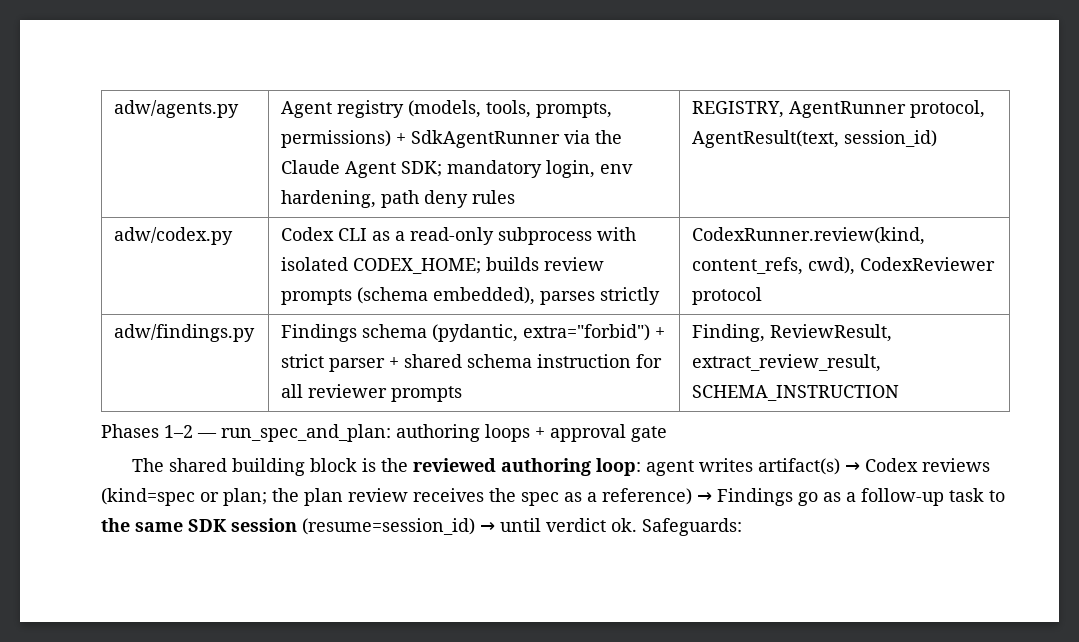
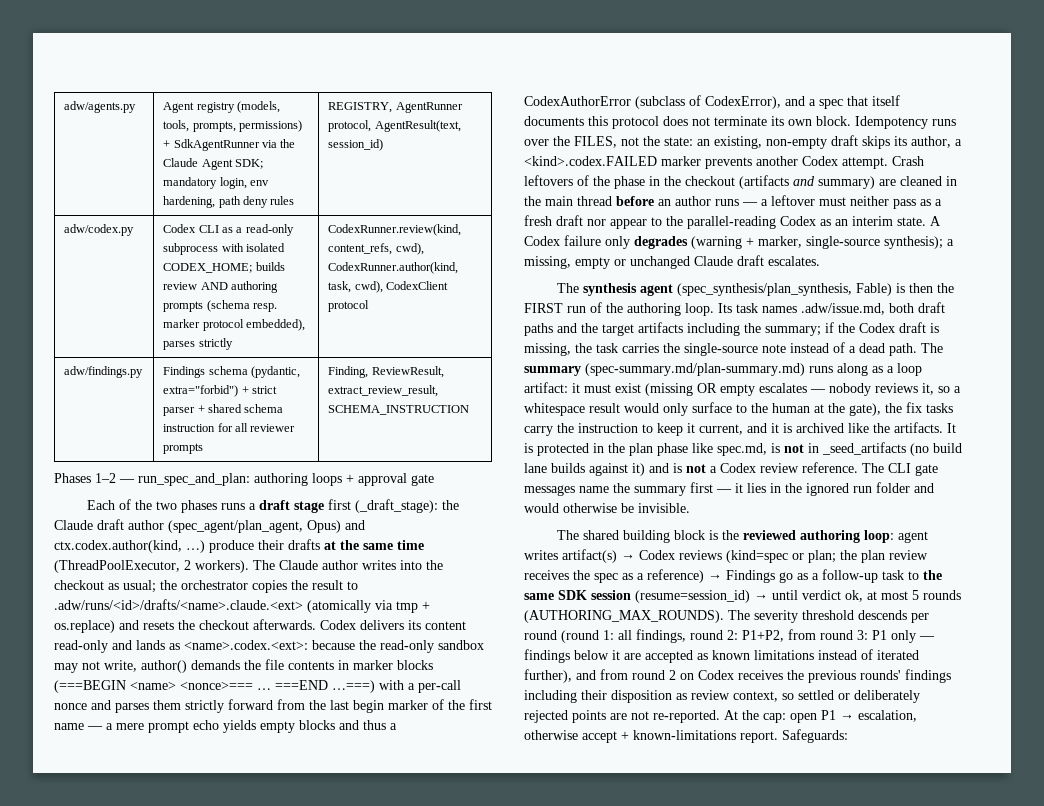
- adw/codex.py | Codex CLI as a read-only subprocess with isolated CODEX_HOME; builds review prompts (schema embedded), parses strictly | CodexRunner.review(kind, content_refs, cwd), CodexReviewer protocol
+ adw/codex.py | Codex CLI as a read-only subprocess with isolated CODEX_HOME; builds review AND authoring prompts (schema resp. marker protocol embedded), parses strictly | CodexRunner.review(kind, content_refs, cwd), CodexRunner.author(kind, task, cwd), CodexClient protocol
+ Each of the two phases runs a draft stage first (_draft_stage): the Claude draft author (spec_agent/plan_agent, Opus) and ctx.codex.author(kind, …) produce their drafts at the same time (ThreadPoolExecutor, 2 workers). The Claude author writes into the checkout as usual; the orchestrator copies the result to .adw/runs/<id>/drafts/<name>.claude.<ext> (atomically via tmp + os.replace) and resets the checkout afterwards. Codex delivers its content read-only and lands as <name>.codex.<ext>: because the read-only sandbox may not write, author() demands the file contents in marker blocks (===BEGIN <name> <nonce>=== … ===END …===) with a per-call nonce and parses them strictly forward from the last begin marker of the first name — a mere prompt echo yields empty blocks and thus a CodexAuthorError (subclass of CodexError), and a spec that itself documents this protocol does not terminate its own block. Idempotency runs over the FILES, not the state: an existing, non-empty draft skips its author, a <kind>.codex.FAILED marker prevents another Codex attempt. Crash leftovers of the phase in the checkout (artifacts and summary) are cleaned in the main thread before an author runs — a leftover must neither pass as a fresh draft nor appear to the parallel-reading Codex as an interim state. A Codex failure only degrades (warning + marker, single-source synthesis); a missing, empty or unchanged Claude draft escalates.
+ The synthesis agent (spec_synthesis/plan_synthesis, Fable) is then the FIRST run of the authoring loop. Its task names .adw/issue.md, both draft paths and the target artifacts including the summary; if the Codex draft is missing, the task carries the single-source note instead of a dead path. The summary (spec-summary.md/plan-summary.md) runs along as a loop artifact: it must exist (missing OR empty escalates — nobody reviews it, so a whitespace result would only surface to the human at the gate), the fix tasks carry the instruction to keep it current, and it is archived like the artifacts. It is protected in the plan phase like spec.md, is not in _seed_artifacts (no build lane builds against it) and is not a Codex review reference. The CLI gate messages name the summary first — it lies in the ignored run folder and would otherwise be invisible.
- The shared building block is the reviewed authoring loop: agent writes artifact(s) → Codex reviews (kind=spec or plan; the plan review receives the spec as a reference) → Findings go as a follow-up task to the same SDK session (resume=session_id) → until verdict ok.
+ The shared building block is the reviewed authoring loop: agent writes artifact(s) → Codex reviews (kind=spec or plan; the plan review receives the spec as a reference) → Findings go as a follow-up task to the same SDK session (resume=session_id) → until verdict ok, at most 5 rounds (AUTHORING_MAX_ROUNDS). The severity threshold descends per round (round 1: all findings, round 2: P1+P2, from round 3: P1 only — findings below it are accepted as known limitations instead of iterated further), and from round 2 on Codex receives the previous rounds' findings including their disposition as review context, so settled or deliberately rejected points are not re-reported. At the cap: open P1 → escalation, otherwise accept + known-limitations report.

